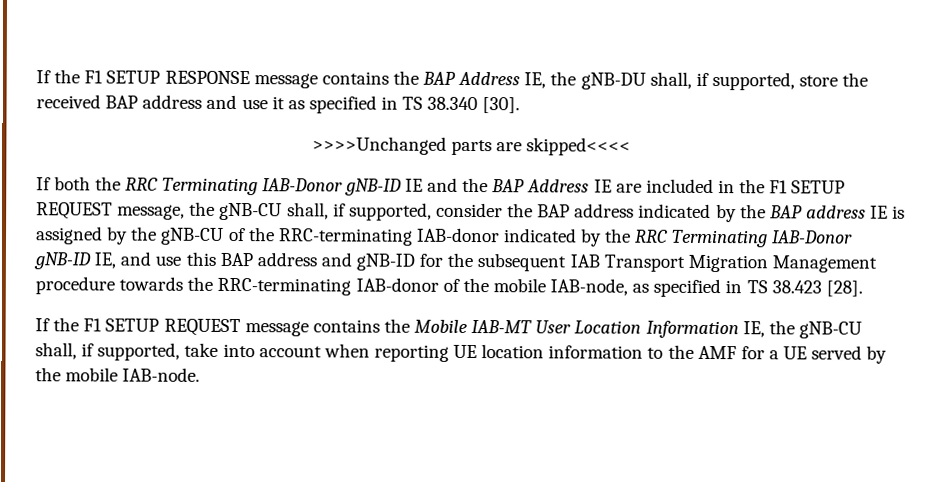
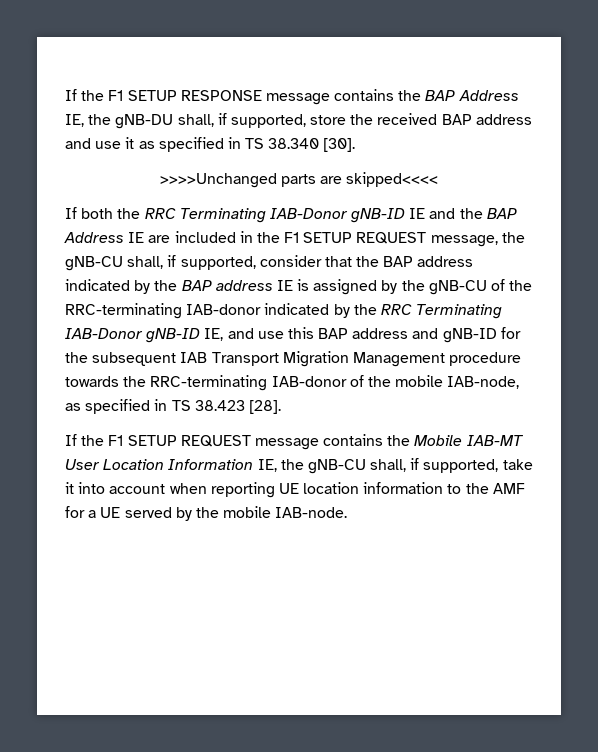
- If both the RRC Terminating IAB-Donor gNB-ID IE and the BAP Address IE are included in the F1 SETUP REQUEST message, the gNB-CU shall, if supported, consider the BAP address indicated by the BAP address IE is assigned by the gNB-CU of the RRC-terminating IAB-donor indicated by the RRC Terminating IAB-Donor gNB-ID IE, and use this BAP address and gNB-ID for the subsequent IAB Transport Migration Management procedure towards the RRC-terminating IAB-donor of the mobile IAB-node, as specified in TS 38.423 [28].
+ If both the RRC Terminating IAB-Donor gNB-ID IE and the BAP Address IE are included in the F1 SETUP REQUEST message, the gNB-CU shall, if supported, consider that the BAP address indicated by the BAP address IE is assigned by the gNB-CU of the RRC-terminating IAB-donor indicated by the RRC Terminating IAB-Donor gNB-ID IE, and use this BAP address and gNB-ID for the subsequent IAB Transport Migration Management procedure towards the RRC-terminating IAB-donor of the mobile IAB-node, as specified in TS 38.423 [28].
- If the F1 SETUP REQUEST message contains the Mobile IAB-MT User Location Information IE, the gNB-CU shall, if supported, take into account when reporting UE location information to the AMF for a UE served by the mobile IAB-node.
+ If the F1 SETUP REQUEST message contains the Mobile IAB-MT User Location Information IE, the gNB-CU shall, if supported, take it into account when reporting UE location information to the AMF for a UE served by the mobile IAB-node.

